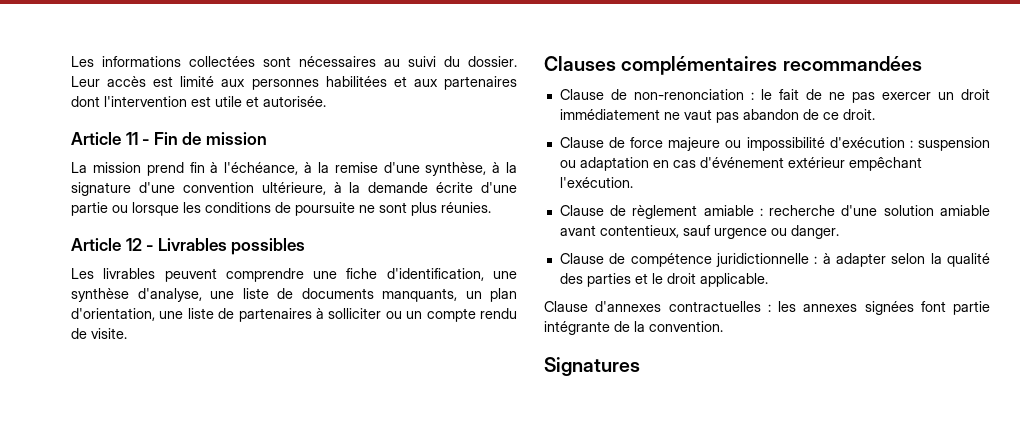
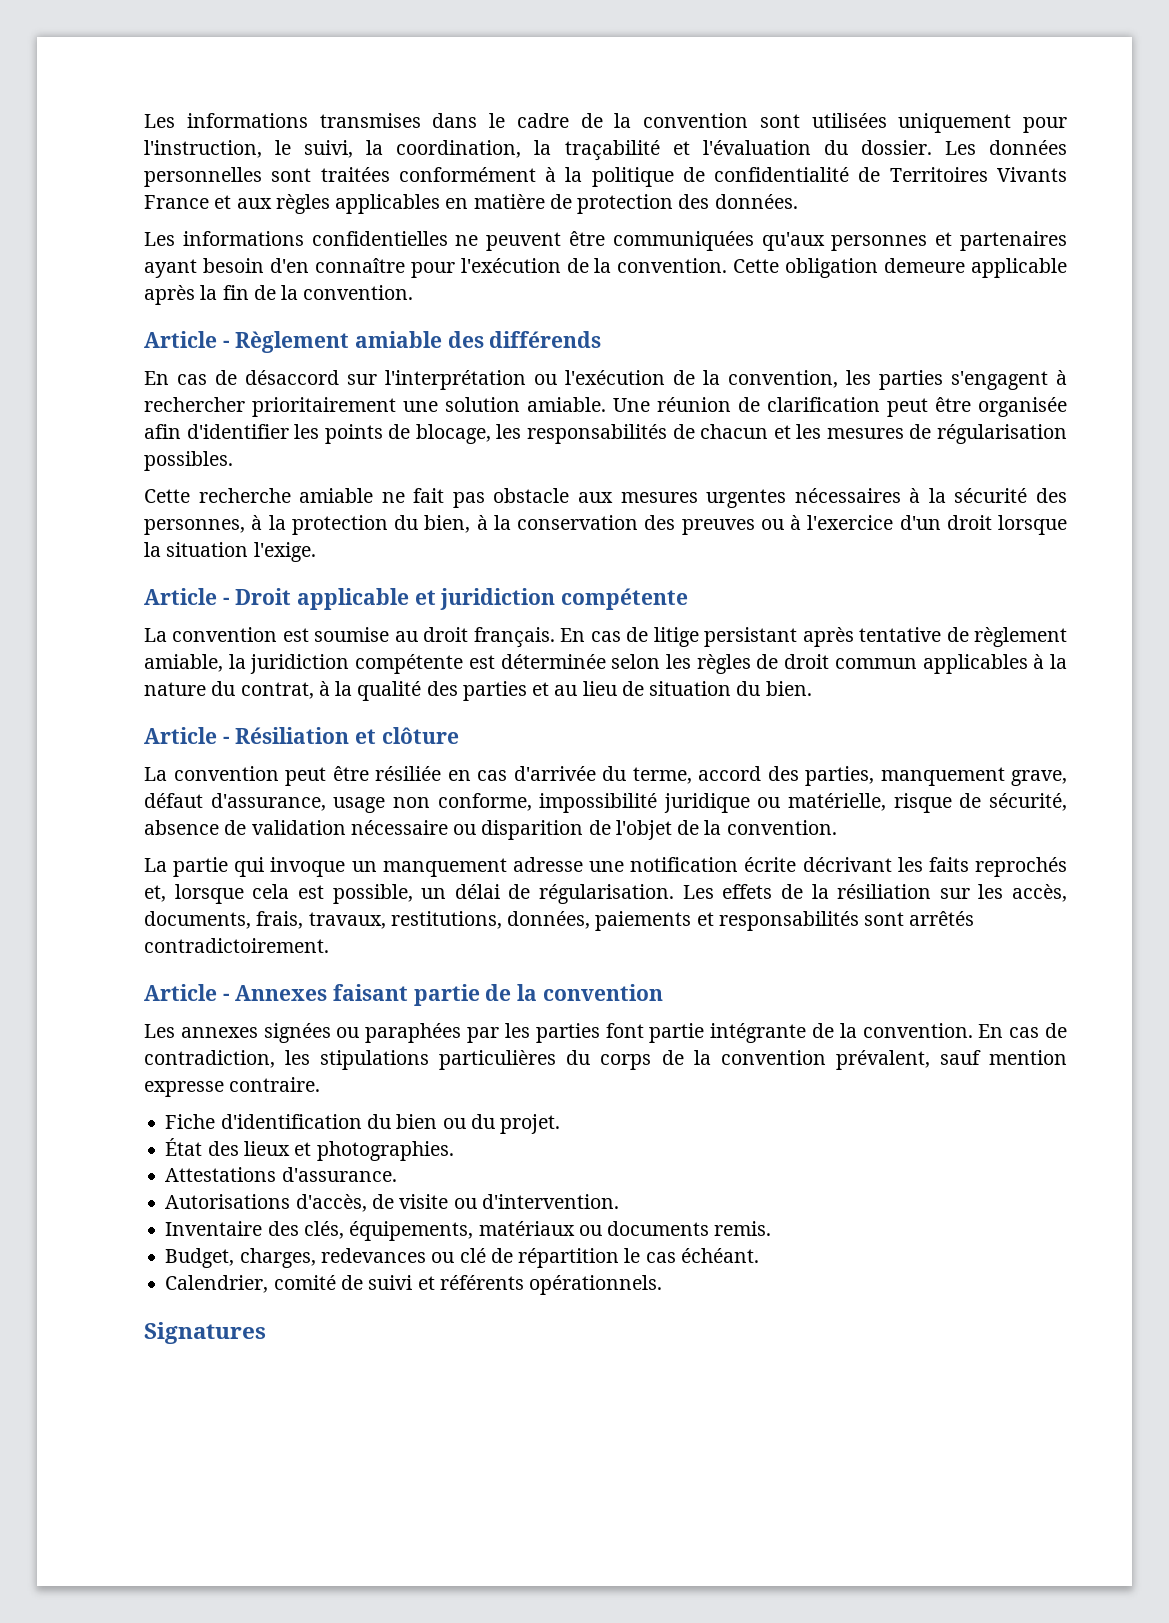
- Les informations collectées sont nécessaires au suivi du dossier. Leur accès est limité aux personnes habilitées et aux partenaires dont l'intervention est utile et autorisée.
- Article 11 - Fin de mission
- La mission prend fin à l'échéance, à la remise d'une synthèse, à la signature d'une convention ultérieure, à la demande écrite d'une partie ou lorsque les conditions de poursuite ne sont plus réunies.
- Article 12 - Livrables possibles
- Les livrables peuvent comprendre une fiche d'identification, une synthèse d'analyse, une liste de documents manquants, un plan d'orientation, une liste de partenaires à solliciter ou un compte rendu de visite.
- Clauses complémentaires recommandées
- Clause de non-renonciation : le fait de ne pas exercer un droit immédiatement ne vaut pas abandon de ce droit.
- Clause de force majeure ou impossibilité d'exécution : suspension ou adaptation en cas d'événement extérieur empêchant l'exécution.
- Clause de règlement amiable : recherche d'une solution amiable avant contentieux, sauf urgence ou danger.
- Clause de compétence juridictionnelle : à adapter selon la qualité des parties et le droit applicable.
- Clause d'annexes contractuelles : les annexes signées font partie intégrante de la convention.
+ Les informations transmises dans le cadre de la convention sont utilisées uniquement pour l'instruction, le suivi, la coordination, la traçabilité et l'évaluation du dossier. Les données personnelles sont traitées conformément à la politique de confidentialité de Territoires Vivants France et aux règles applicables en matière de protection des données.
+ Les informations confidentielles ne peuvent être communiquées qu'aux personnes et partenaires ayant besoin d'en connaître pour l'exécution de la convention. Cette obligation demeure applicable après la fin de la convention.
+ Article - Règlement amiable des différends
+ En cas de désaccord sur l'interprétation ou l'exécution de la convention, les parties s'engagent à rechercher prioritairement une solution amiable. Une réunion de clarification peut être organisée afin d'identifier les points de blocage, les responsabilités de chacun et les mesures de régularisation possibles.
+ Cette recherche amiable ne fait pas obstacle aux mesures urgentes nécessaires à la sécurité des personnes, à la protection du bien, à la conservation des preuves ou à l'exercice d'un droit lorsque la situation l'exige.
+ Article - Droit applicable et juridiction compétente
+ La convention est soumise au droit français. En cas de litige persistant après tentative de règlement amiable, la juridiction compétente est déterminée selon les règles de droit commun applicables à la nature du contrat, à la qualité des parties et au lieu de situation du bien.
+ Article - Résiliation et clôture
+ La convention peut être résiliée en cas d'arrivée du terme, accord des parties, manquement grave, défaut d'assurance, usage non conforme, impossibilité juridique ou matérielle, risque de sécurité, absence de validation nécessaire ou disparition de l'objet de la convention.
+ La partie qui invoque un manquement adresse une notification écrite décrivant les faits reprochés et, lorsque cela est possible, un délai de régularisation. Les effets de la résiliation sur les accès, documents, frais, travaux, restitutions, données, paiements et responsabilités sont arrêtés contradictoirement.
+ Article - Annexes faisant partie de la convention
+ Les annexes signées ou paraphées par les parties font partie intégrante de la convention. En cas de contradiction, les stipulations particulières du corps de la convention prévalent, sauf mention expresse contraire.
+ Fiche d'identification du bien ou du projet.
+ État des lieux et photographies.
+ Attestations d'assurance.
+ Autorisations d'accès, de visite ou d'intervention.
+ Inventaire des clés, équipements, matériaux ou documents remis.
+ Budget, charges, redevances ou clé de répartition le cas échéant.
+ Calendrier, comité de suivi et référents opérationnels.

